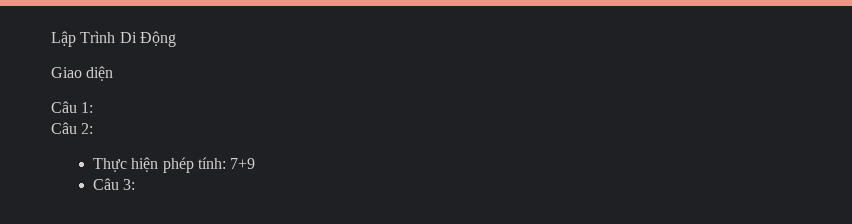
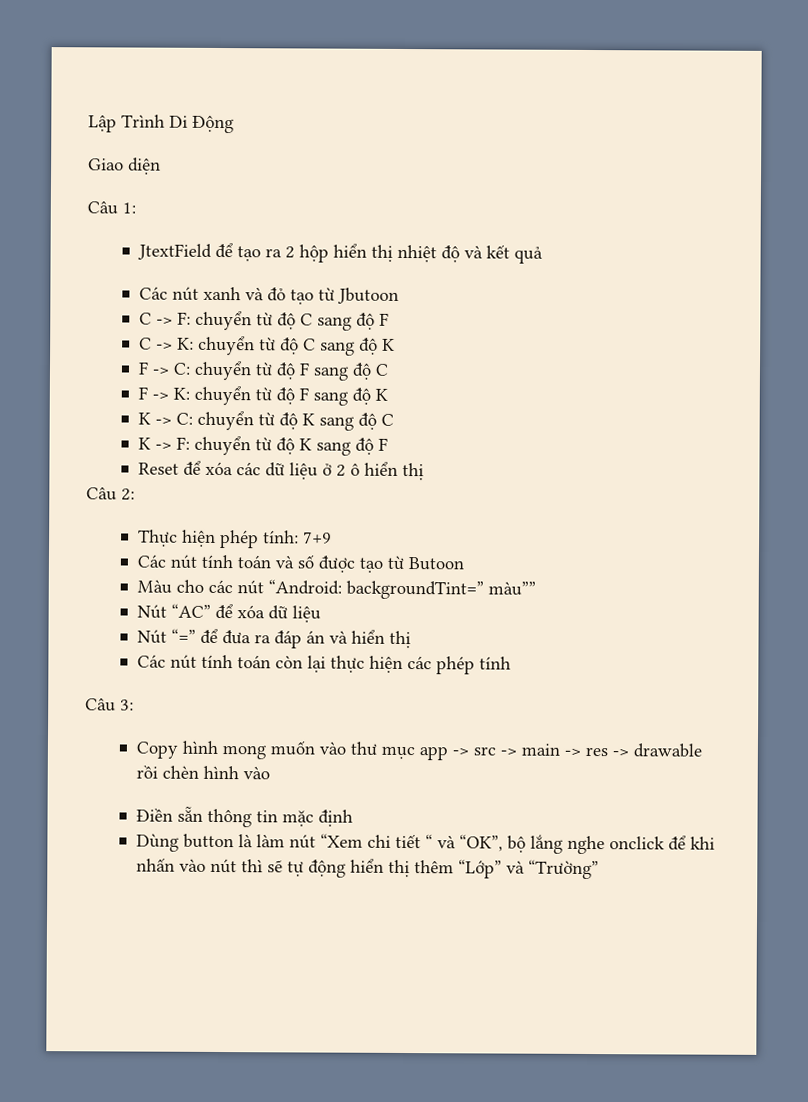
+ JtextField để tạo ra 2 hộp hiển thị nhiệt độ và kết quả
+ Các nút xanh và đỏ tạo từ Jbutoon
+ C -> F: chuyển từ độ C sang độ F
+ C -> K: chuyển từ độ C sang độ K
+ F -> C: chuyển từ độ F sang độ C
+ F -> K: chuyển từ độ F sang độ K
+ K -> C: chuyển từ độ K sang độ C
+ K -> F: chuyển từ độ K sang độ F
+ Reset để xóa các dữ liệu ở 2 ô hiển thị
+ Các nút tính toán và số được tạo từ Butoon
+ Màu cho các nút “Android: backgroundTint=” màu””
+ Nút “AC” để xóa dữ liệu
+ Nút “=” để đưa ra đáp án và hiển thị
+ Các nút tính toán còn lại thực hiện các phép tính
  Câu 3:
+ Copy hình mong muốn vào thư mục app -> src -> main -> res -> drawable rồi chèn hình vào
+ Điền sẵn thông tin mặc định
+ Dùng button là làm nút “Xem chi tiết “ và “OK”, bộ lắng nghe onclick để khi nhấn vào nút thì sẽ tự động hiển thị thêm “Lớp” và “Trường”

